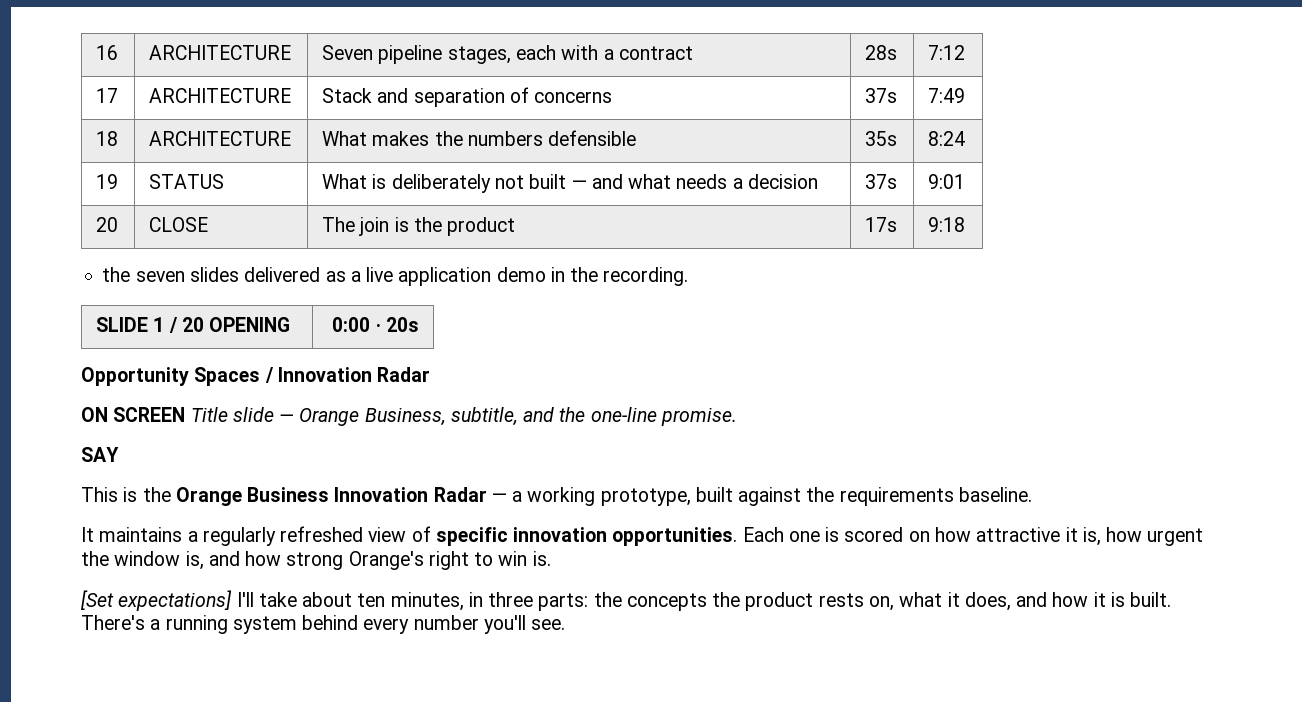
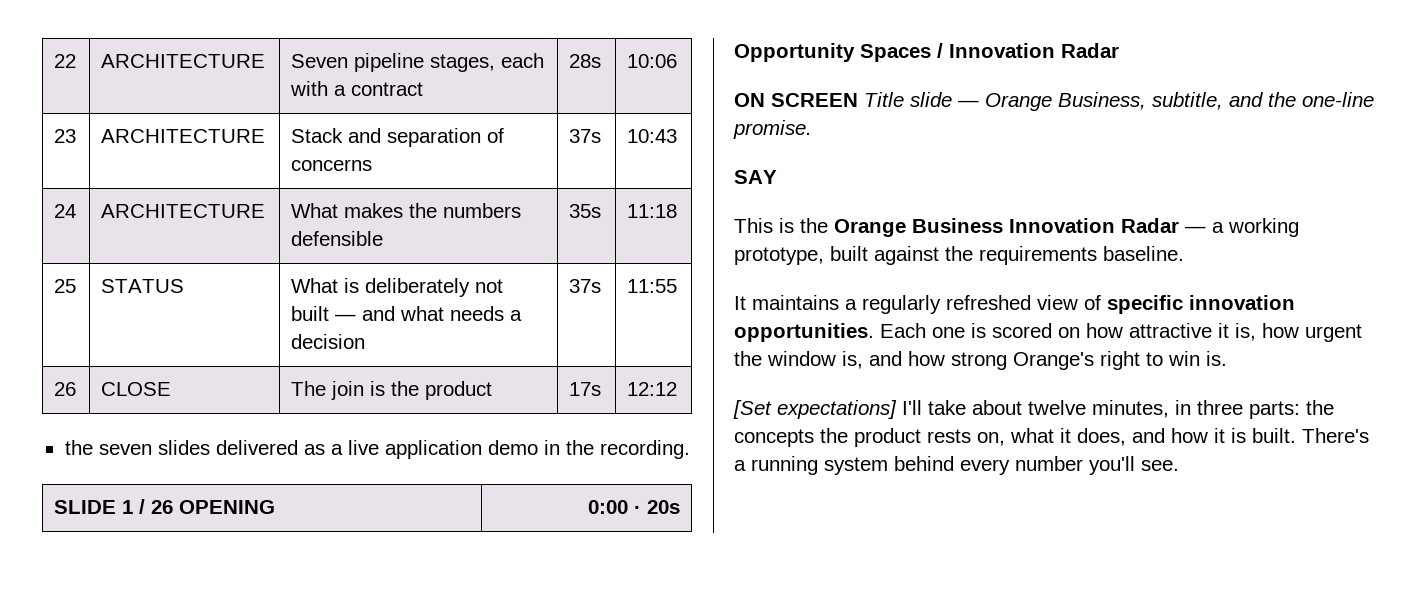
- 16 | ARCHITECTURE | Seven pipeline stages, each with a contract | 28s | 7:12
- 17 | ARCHITECTURE | Stack and separation of concerns | 37s | 7:49
- 18 | ARCHITECTURE | What makes the numbers defensible | 35s | 8:24
- 19 | STATUS | What is deliberately not built — and what needs a decision | 37s | 9:01
- 20 | CLOSE | The join is the product | 17s | 9:18
+ 22 | ARCHITECTURE | Seven pipeline stages, each with a contract | 28s | 10:06
+ 23 | ARCHITECTURE | Stack and separation of concerns | 37s | 10:43
+ 24 | ARCHITECTURE | What makes the numbers defensible | 35s | 11:18
+ 25 | STATUS | What is deliberately not built — and what needs a decision | 37s | 11:55
+ 26 | CLOSE | The join is the product | 17s | 12:12
- SLIDE 1 / 20 OPENING | 0:00 · 20s
+ SLIDE 1 / 26 OPENING | 0:00 · 20s
- [Set expectations] I'll take about ten minutes, in three parts: the concepts the product rests on, what it does, and how it is built.
+ [Set expectations] I'll take about twelve minutes, in three parts: the concepts the product rests on, what it does, and how it is built.

